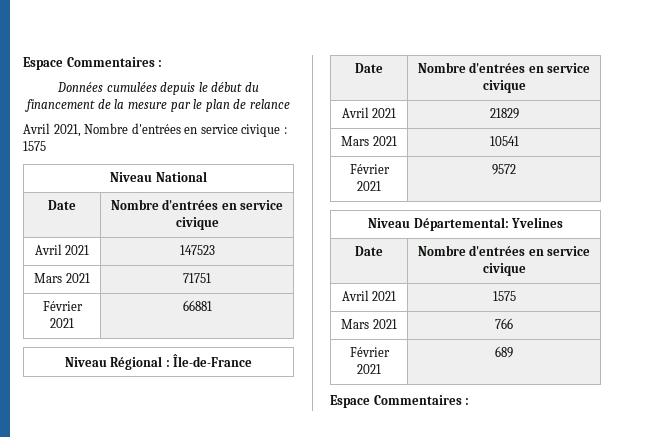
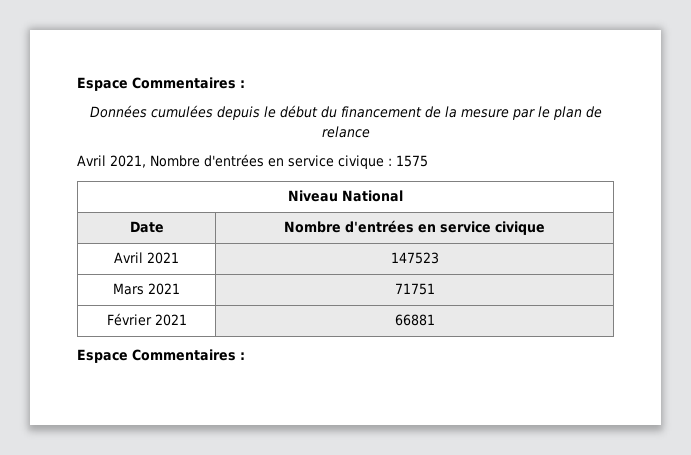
- Niveau Régional : Île-de-France
- Date | Nombre d'entrées en service civique
- Avril 2021 | 21829
- Mars 2021 | 10541
- Février 2021 | 9572
- Niveau Départemental: Yvelines
- Date | Nombre d'entrées en service civique
- Avril 2021 | 1575
- Mars 2021 | 766
- Février 2021 | 689

